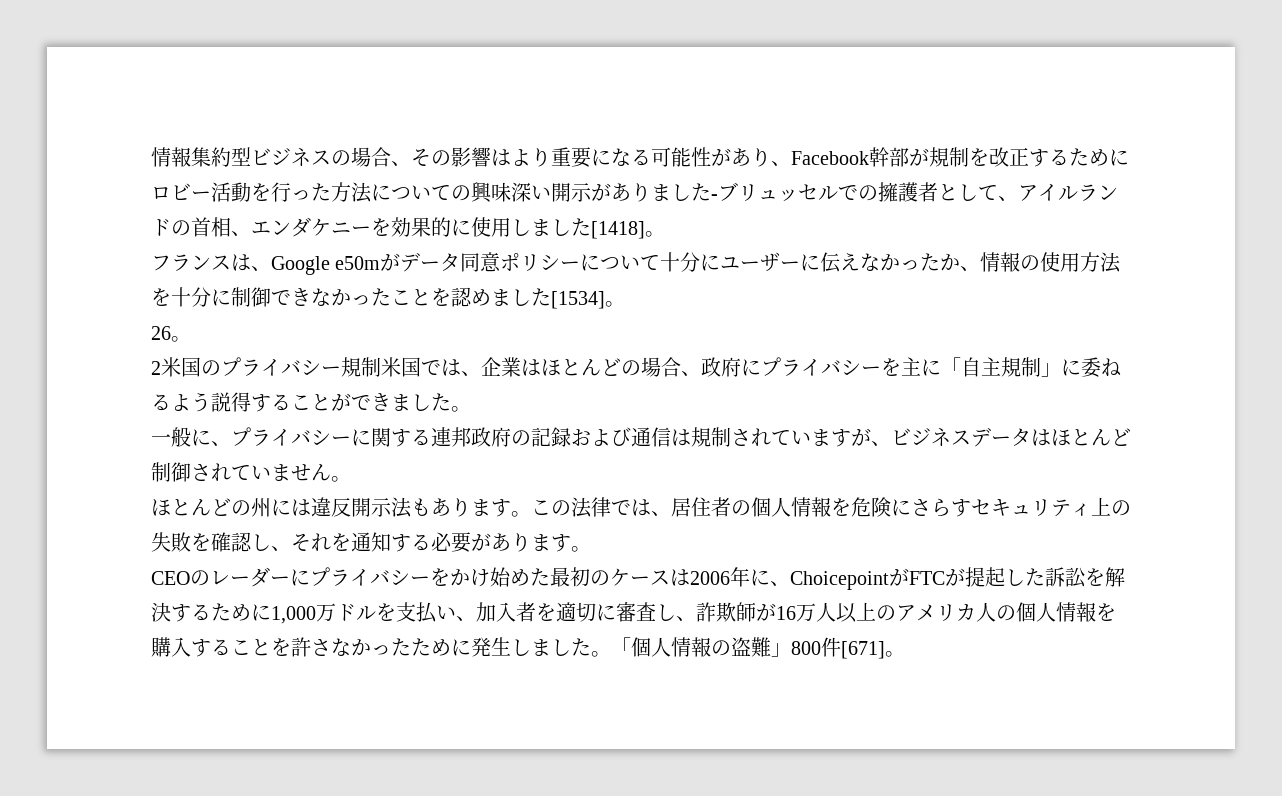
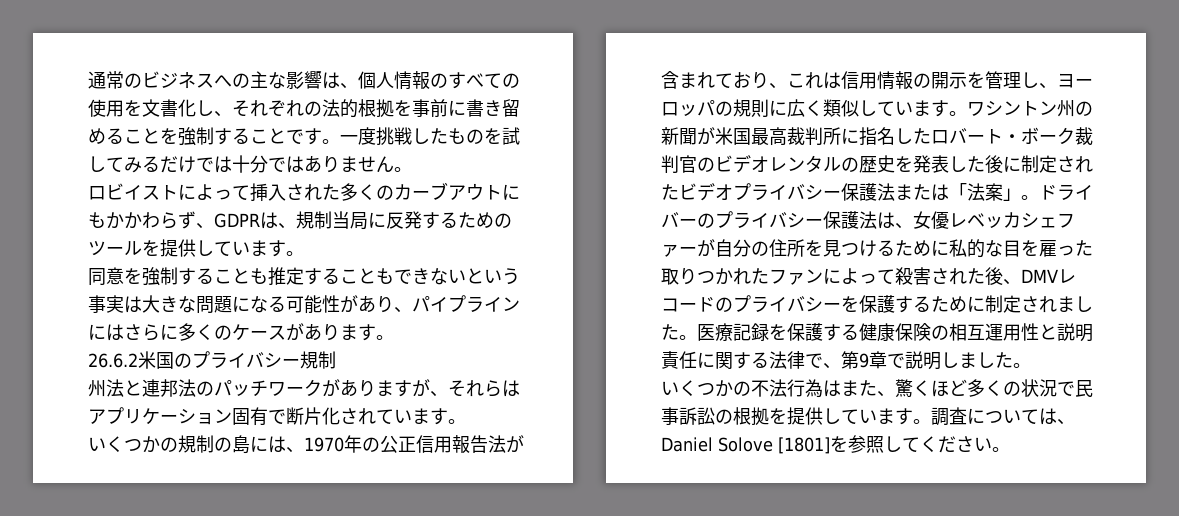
- 情報集約型ビジネスの場合、その影響はより重要になる可能性があり、Facebook幹部が規制を改正するためにロビー活動を行った方法についての興味深い開示がありました-ブリュッセルでの擁護者として、アイルランドの首相、エンダケニーを効果的に使用しました[1418]。
- フランスは、Google e50mがデータ同意ポリシーについて十分にユーザーに伝えなかったか、情報の使用方法を十分に制御できなかったことを認めました[1534]。
- 26。
- 2米国のプライバシー規制米国では、企業はほとんどの場合、政府にプライバシーを主に「自主規制」に委ねるよう説得することができました。
- 一般に、プライバシーに関する連邦政府の記録および通信は規制されていますが、ビジネスデータはほとんど制御されていません。
- ほとんどの州には違反開示法もあります。この法律では、居住者の個人情報を危険にさらすセキュリティ上の失敗を確認し、それを通知する必要があります。
- CEOのレーダーにプライバシーをかけ始めた最初のケースは2006年に、ChoicepointがFTCが提起した訴訟を解決するために1,000万ドルを支払い、加入者を適切に審査し、詐欺師が16万人以上のアメリカ人の個人情報を購入することを許さなかったために発生しました。「個人情報の盗難」800件[671]。
+ 通常のビジネスへの主な影響は、個人情報のすべての使用を文書化し、それぞれの法的根拠を事前に書き留めることを強制することです。一度挑戦したものを試してみるだけでは十分ではありません。
+ ロビイストによって挿入された多くのカーブアウトにもかかわらず、GDPRは、規制当局に反発するためのツールを提供しています。
+ 同意を強制することも推定することもできないという事実は大きな問題になる可能性があり、パイプラインにはさらに多くのケースがあります。
+ 26.6.2米国のプライバシー規制
+ 州法と連邦法のパッチワークがありますが、それらはアプリケーション固有で断片化されています。
+ いくつかの規制の島には、1970年の公正信用報告法が含まれており、これは信用情報の開示を管理し、ヨーロッパの規則に広く類似しています。ワシントン州の新聞が米国最高裁判所に指名したロバート・ボーク裁判官のビデオレンタルの歴史を発表した後に制定されたビデオプライバシー保護法または「法案」。ドライバーのプライバシー保護法は、女優レベッカシェファーが自分の住所を見つけるために私的な目を雇った取りつかれたファンによって殺害された後、DMVレコードのプライバシーを保護するために制定されました。医療記録を保護する健康保険の相互運用性と説明責任に関する法律で、第9章で説明しました。
+ いくつかの不法行為はまた、驚くほど多くの状況で民事訴訟の根拠を提供しています。調査については、Daniel Solove [1801]を参照してください。

